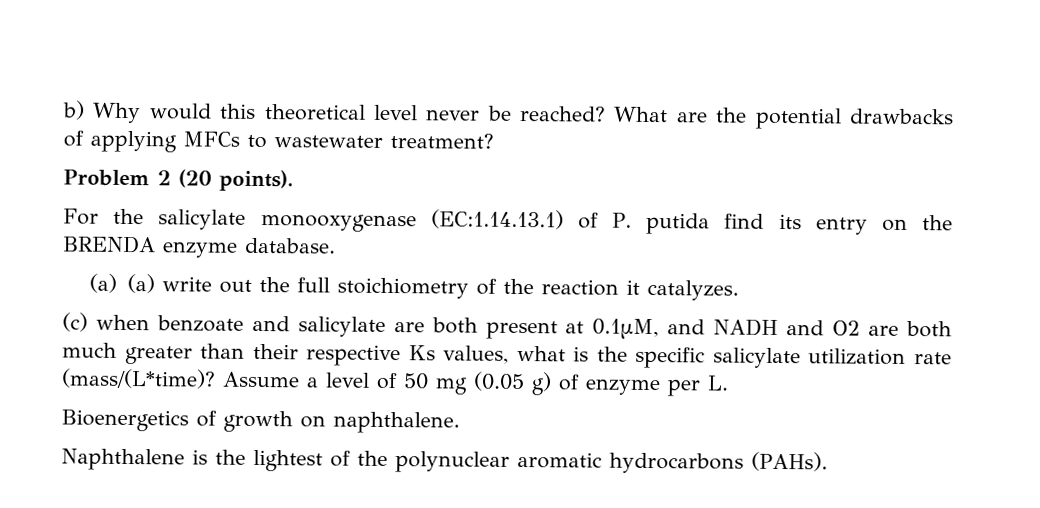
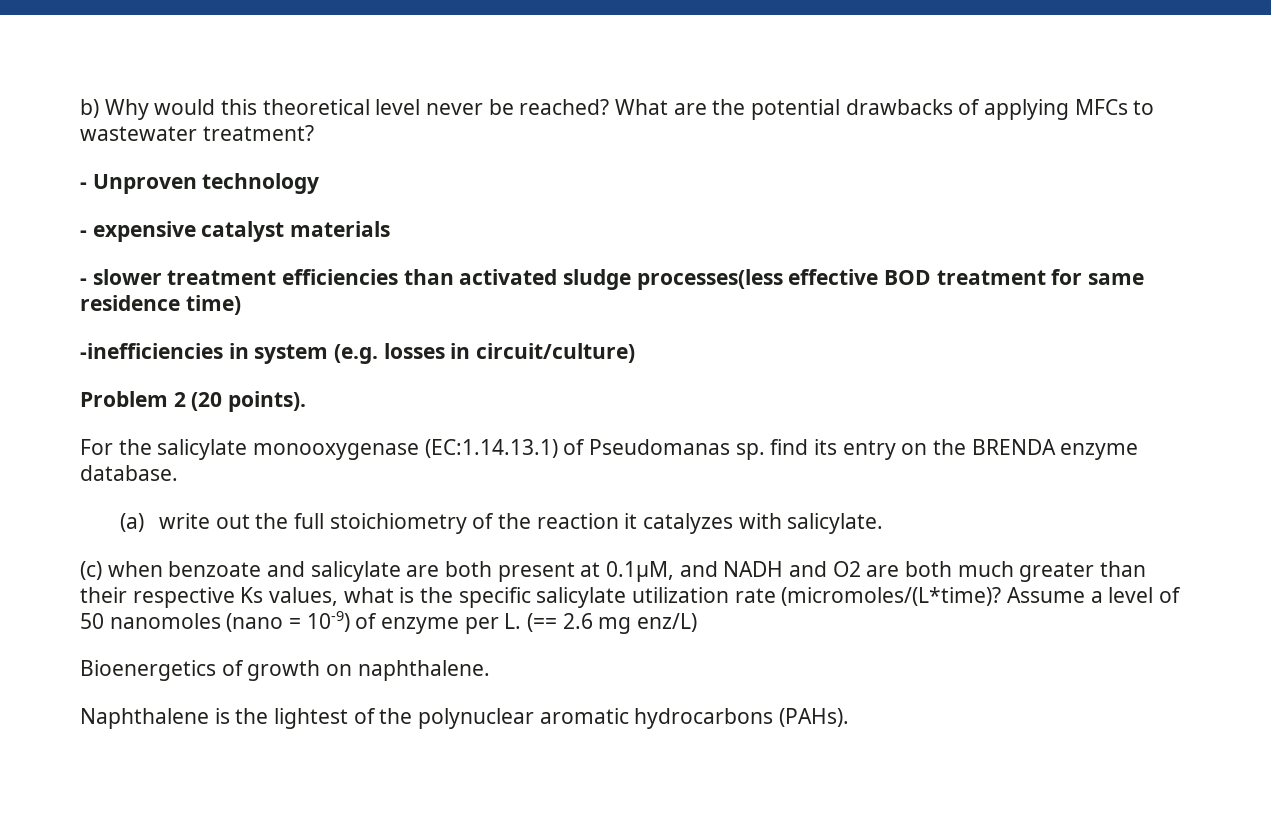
+ - Unproven technology
+ - expensive catalyst materials
+ - slower treatment efficiencies than activated sludge processes(less effective BOD treatment for same residence time)
+ -inefficiencies in system (e.g. losses in circuit/culture)
- For the salicylate monooxygenase (EC:1.14.13.1) of P. putida find its entry on the BRENDA enzyme database.
+ For the salicylate monooxygenase (EC:1.14.13.1) of Pseudomanas sp. find its entry on the BRENDA enzyme database.
- (a) (a) write out the full stoichiometry of the reaction it catalyzes.
+ (a) write out the full stoichiometry of the reaction it catalyzes with salicylate.
- (c) when benzoate and salicylate are both present at 0.1μM, and NADH and O2 are both much greater than their respective Ks values, what is the specific salicylate utilization rate (mass/(L*time)?
+ (c) when benzoate and salicylate are both present at 0.1μM, and NADH and O2 are both much greater than their respective Ks values, what is the specific salicylate utilization rate (micromoles/(L*time)?
- Assume a level of 50 mg (0.05 g) of enzyme per L.
+ Assume a level of 50 nanomoles (nano = 10-9) of enzyme per L. (== 2.6 mg enz/L)

